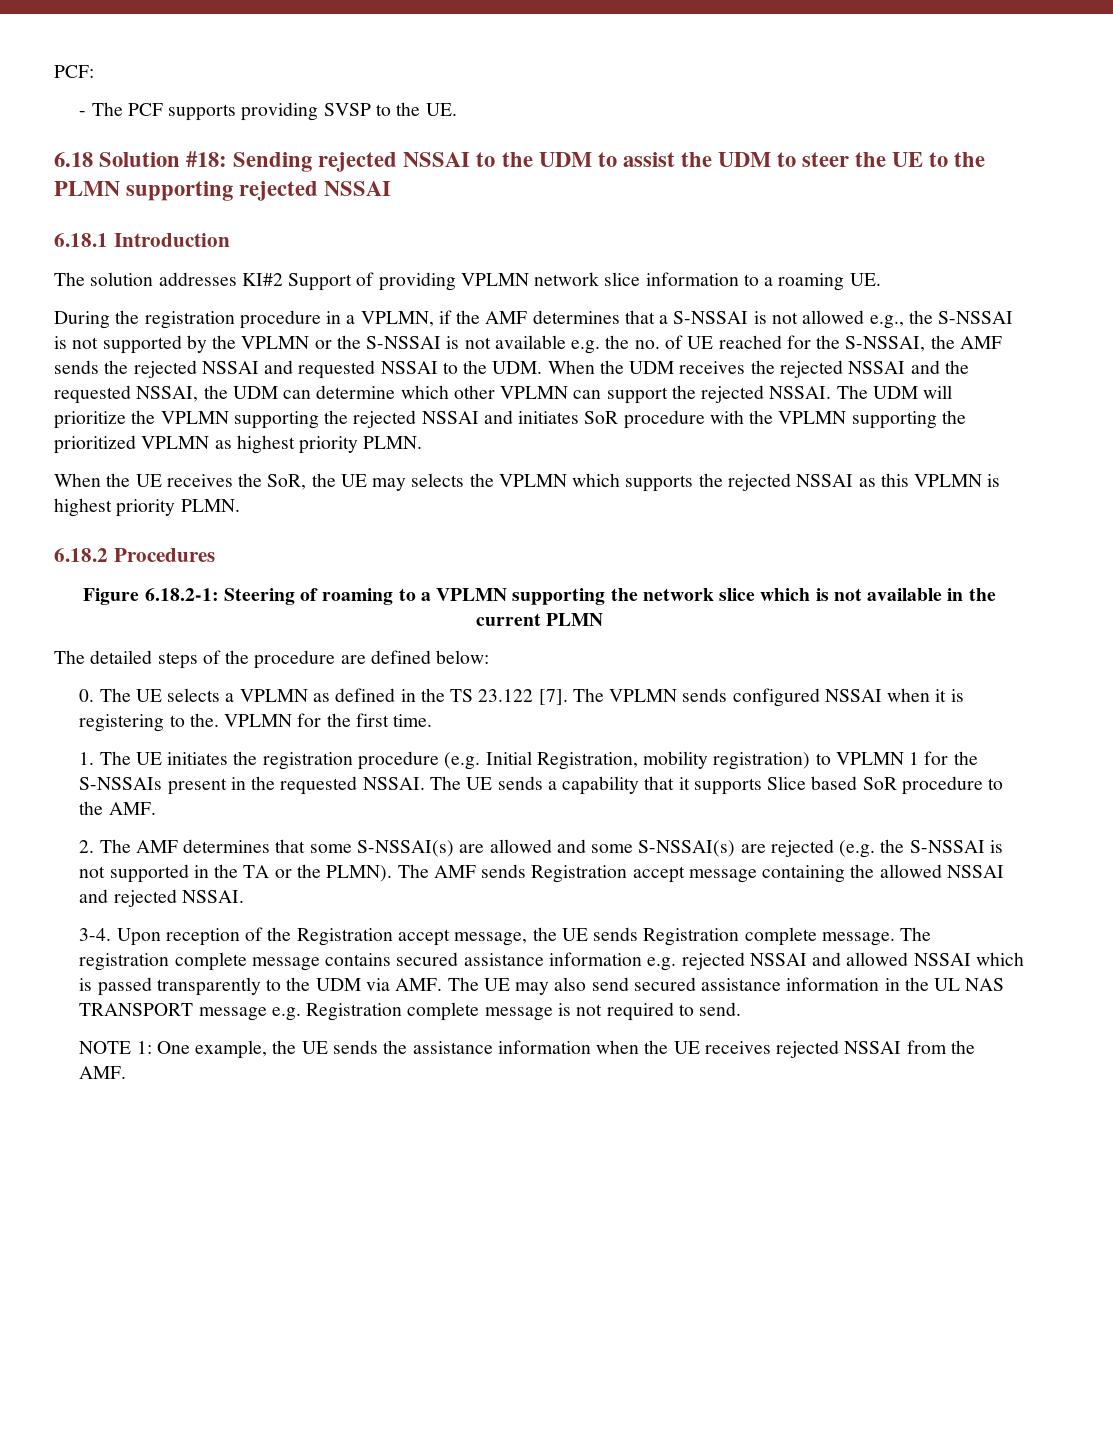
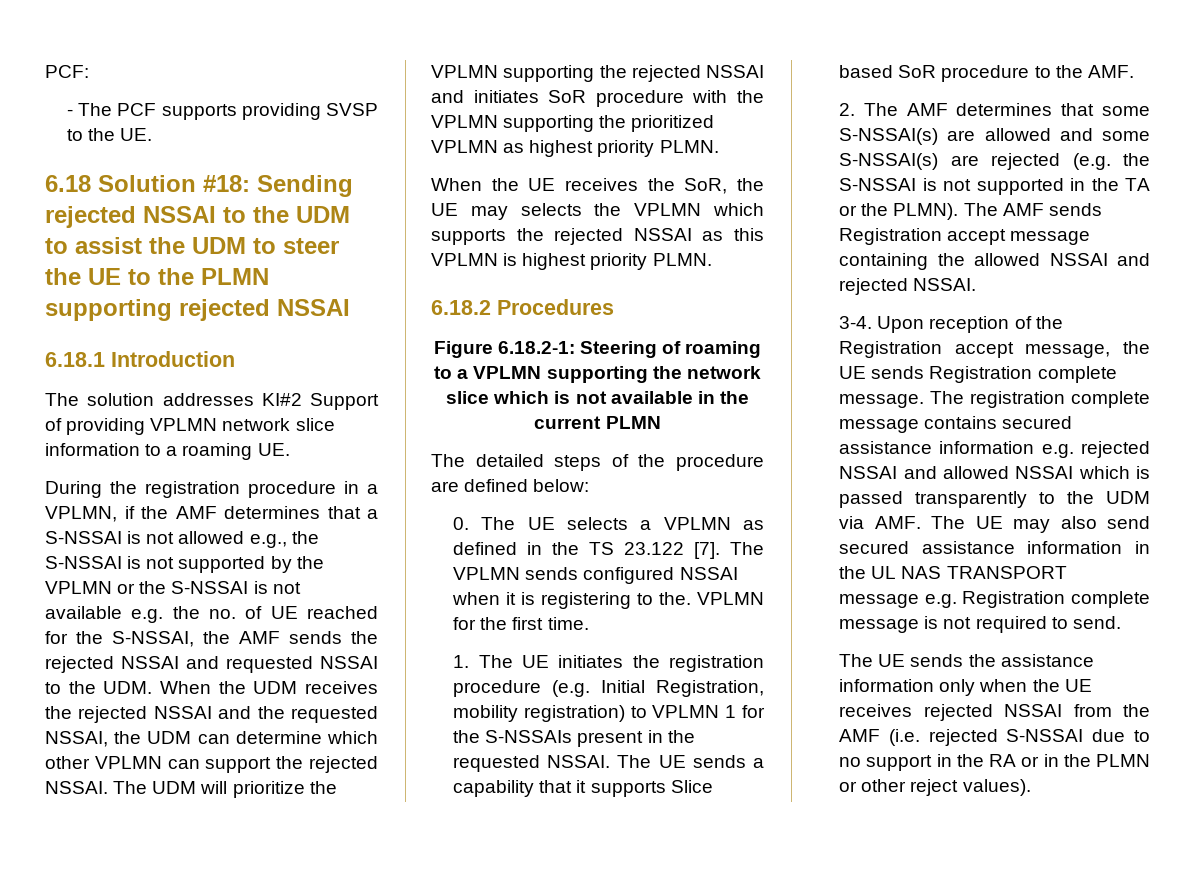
- NOTE 1: One example, the UE sends the assistance information when the UE receives rejected NSSAI from the AMF.
+ The UE sends the assistance information only when the UE receives rejected NSSAI from the AMF (i.e. rejected S-NSSAI due to no support in the RA or in the PLMN or other reject values).

